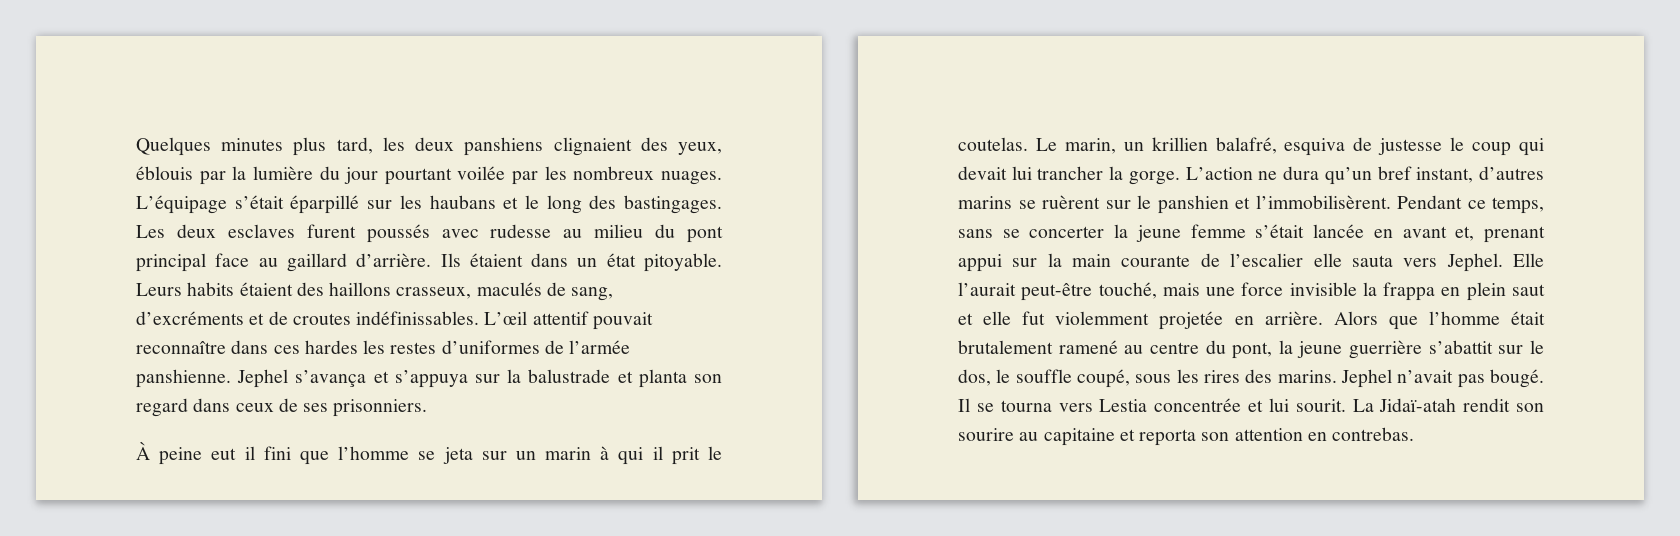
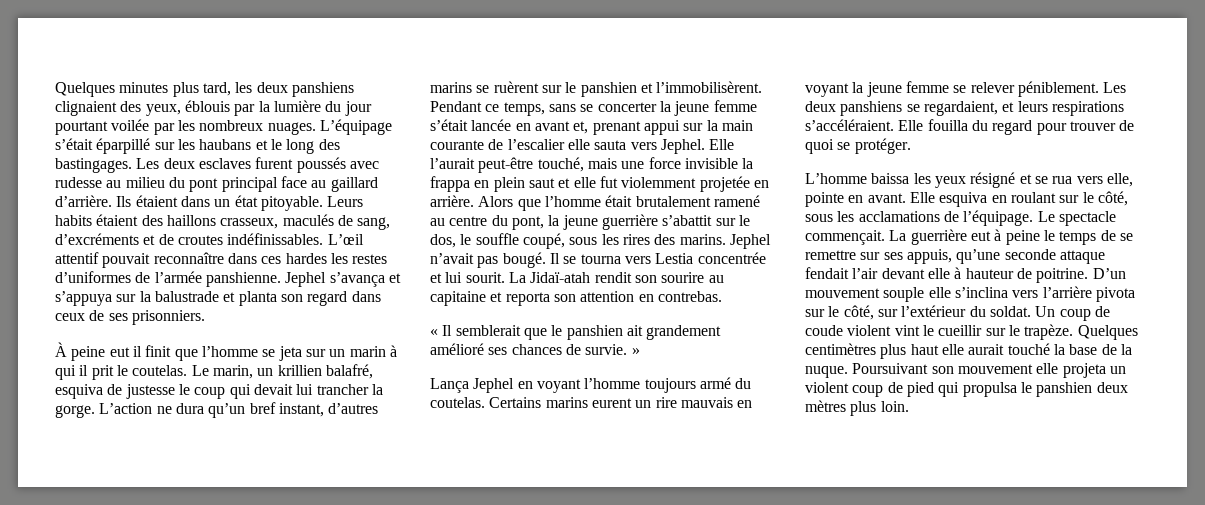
- À peine eut il fini que l’homme se jeta sur un marin à qui il prit le coutelas.
+ À peine eut il finit que l’homme se jeta sur un marin à qui il prit le coutelas.
+ « Il semblerait que le panshien ait grandement amélioré ses chances de survie. »
+ Lança Jephel en voyant l’homme toujours armé du coutelas. Certains marins eurent un rire mauvais en voyant la jeune femme se relever péniblement. Les deux panshiens se regardaient, et leurs respirations s’accéléraient. Elle fouilla du regard pour trouver de quoi se protéger.
+ L’homme baissa les yeux résigné et se rua vers elle, pointe en avant. Elle esquiva en roulant sur le côté, sous les acclamations de l’équipage. Le spectacle commençait. La guerrière eut à peine le temps de se remettre sur ses appuis, qu’une seconde attaque fendait l’air devant elle à hauteur de poitrine. D’un mouvement souple elle s’inclina vers l’arrière pivota sur le côté, sur l’extérieur du soldat. Un coup de coude violent vint le cueillir sur le trapèze. Quelques centimètres plus haut elle aurait touché la base de la nuque. Poursuivant son mouvement elle projeta un violent coup de pied qui propulsa le panshien deux mètres plus loin.

